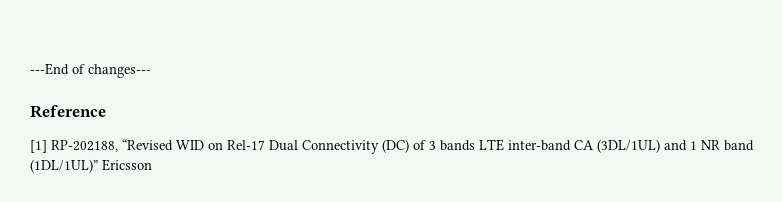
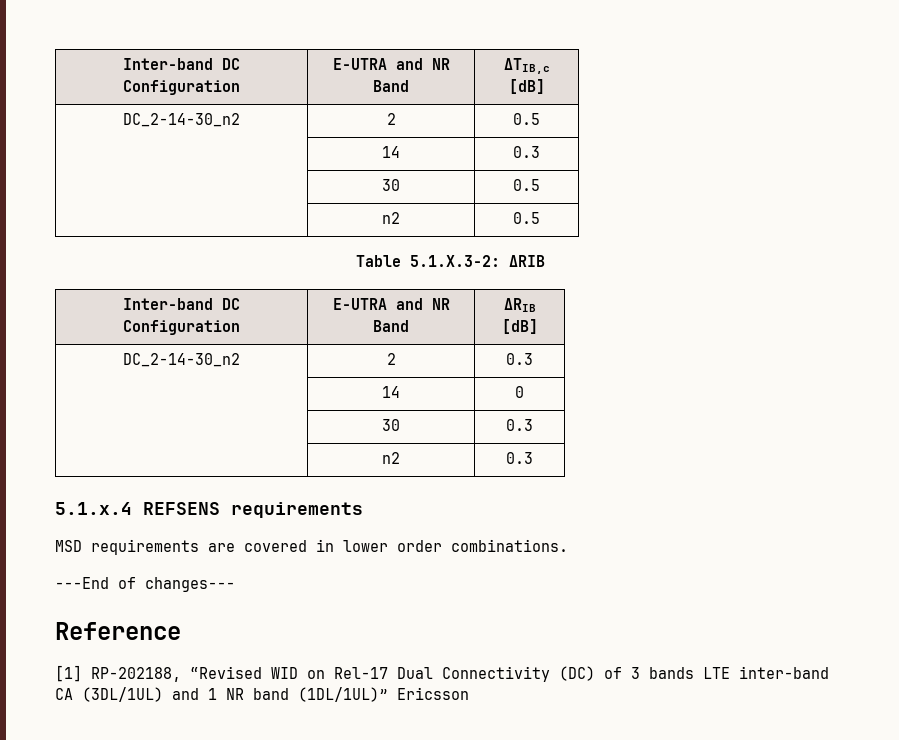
+ Inter-band DC Configuration | E-UTRA and NR Band | ΔTIB,c [dB]
+ DC_2-14-30_n2 | 2 | 0.5
+ | 14 | 0.3
+ | 30 | 0.5
+ | n2 | 0.5
+ Table 5.1.X.3-2: ΔRIB
+ Inter-band DC Configuration | E-UTRA and NR Band | ΔRIB [dB]
+ DC_2-14-30_n2 | 2 | 0.3
+ | 14 | 0
+ | 30 | 0.3
+ | n2 | 0.3
+ 5.1.x.4 REFSENS requirements
+ MSD requirements are covered in lower order combinations.

